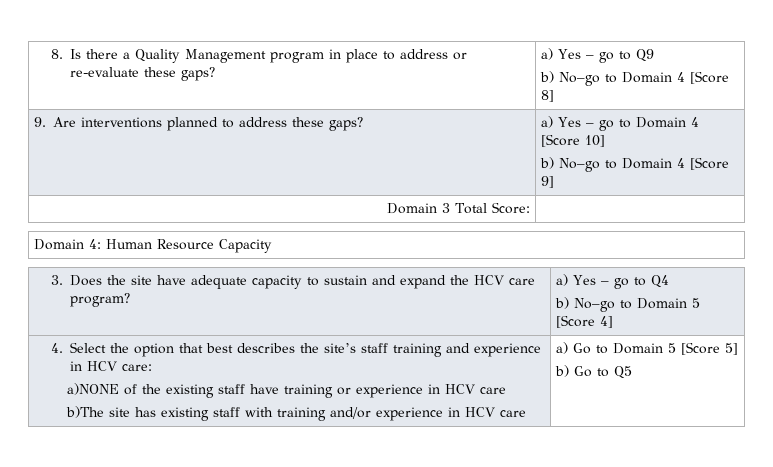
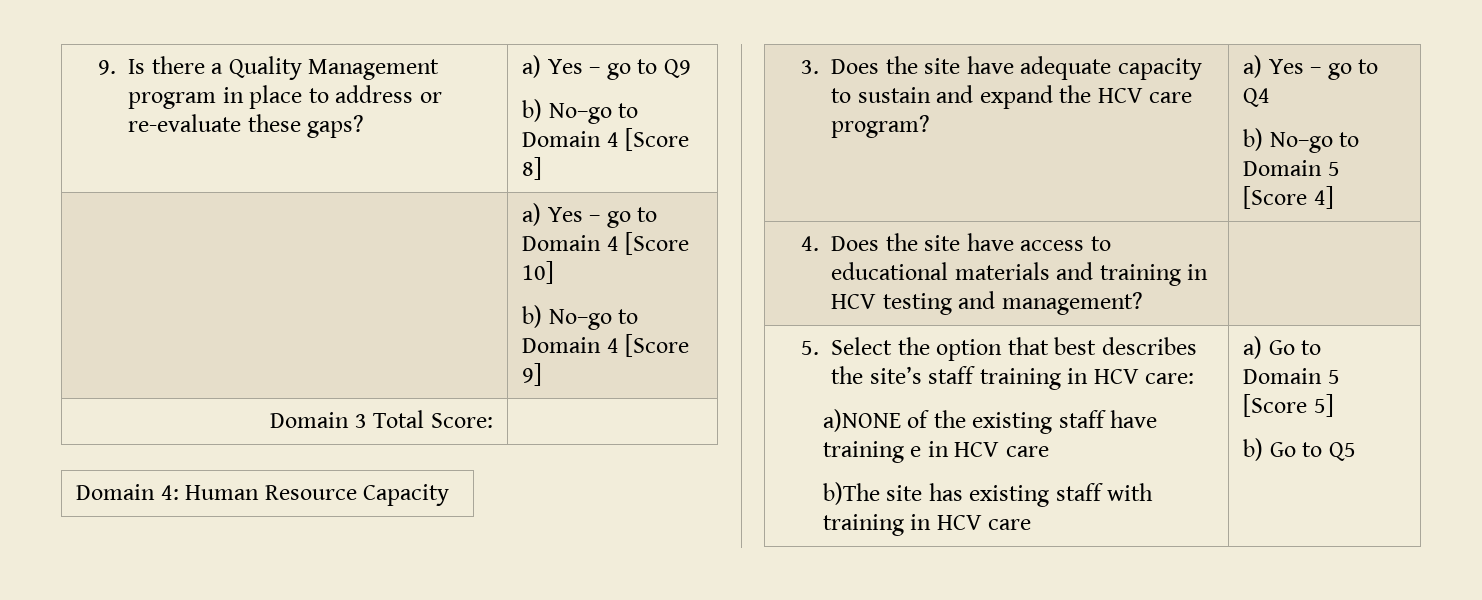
- 8. Is there a Quality Management program in place to address or re-evaluate these gaps? | a) Yes – go to Q9
+ 9. Is there a Quality Management program in place to address or re-evaluate these gaps? | a) Yes – go to Q9
- 9. Are interventions planned to address these gaps? | a) Yes – go to Domain 4 [Score 10]
+ | a) Yes – go to Domain 4 [Score 10]
- 4. Select the option that best describes the site’s staff training and experience in HCV care:
+ 4. Does the site have access to educational materials and training in HCV testing and management? |
+ 5. Select the option that best describes the site’s staff training in HCV care:
- a)NONE of the existing staff have training or experience in HCV care
+ a)NONE of the existing staff have training e in HCV care
- b)The site has existing staff with training and/or experience in HCV care
+ b)The site has existing staff with training in HCV care

